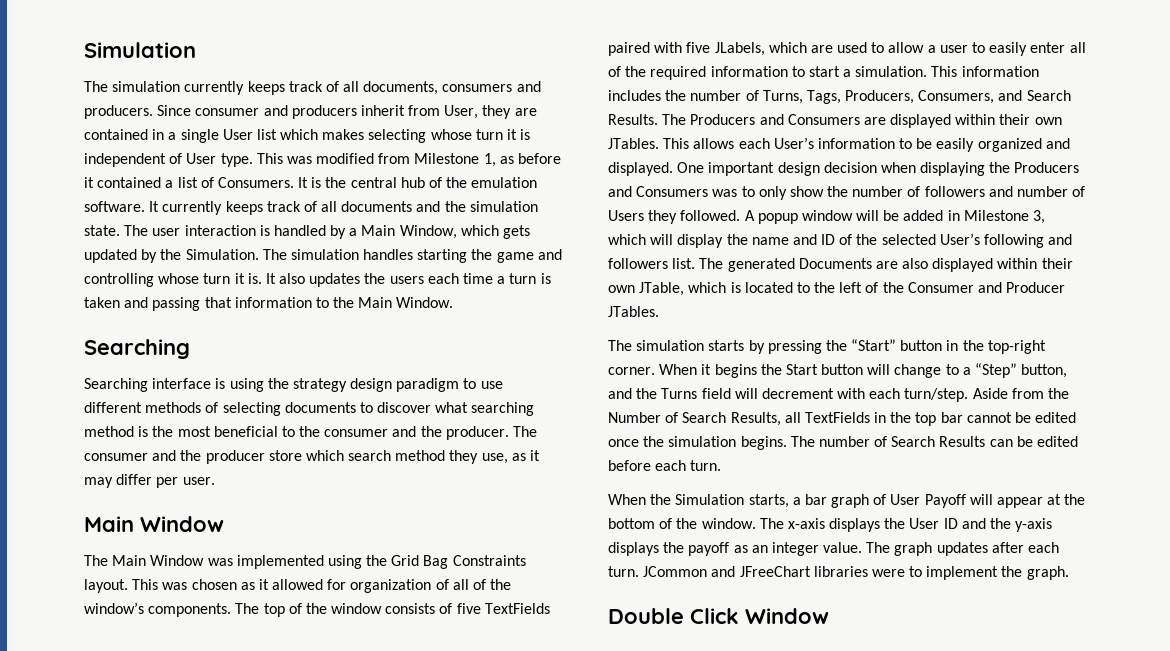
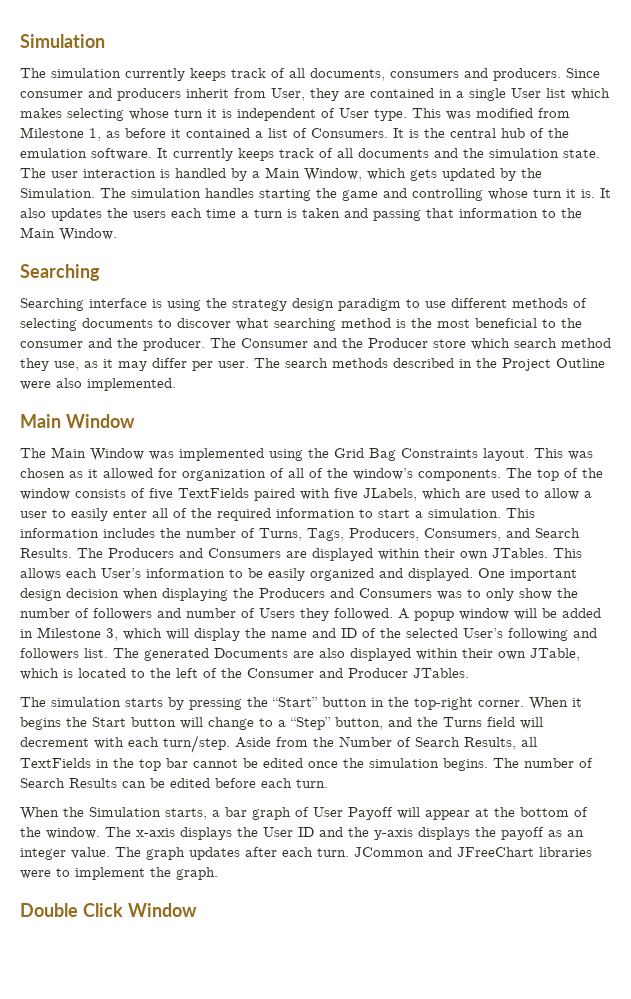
- The consumer and the producer store which search method they use, as it may differ per user.
+ The Consumer and the Producer store which search method they use, as it may differ per user. The search methods described in the Project Outline were also implemented.

